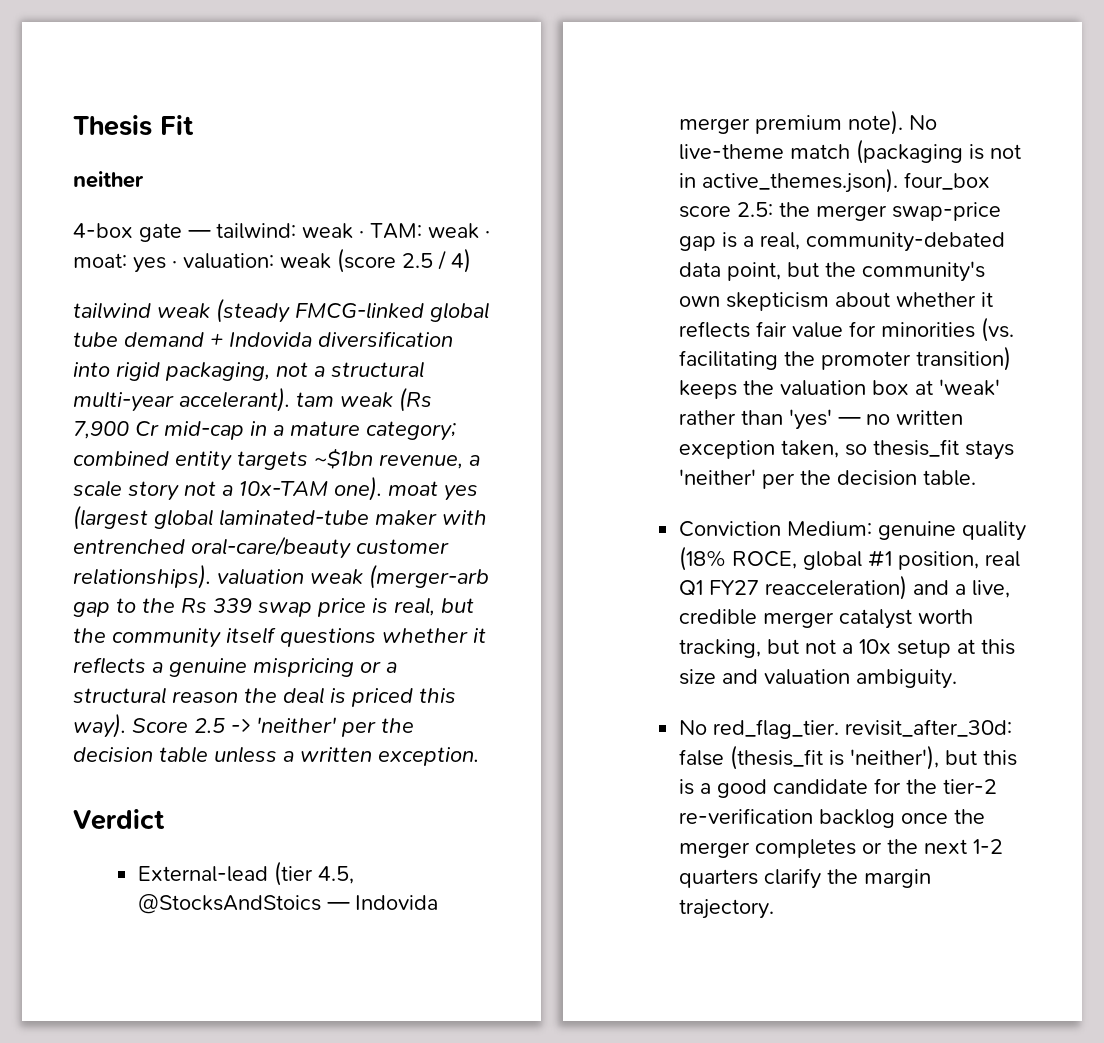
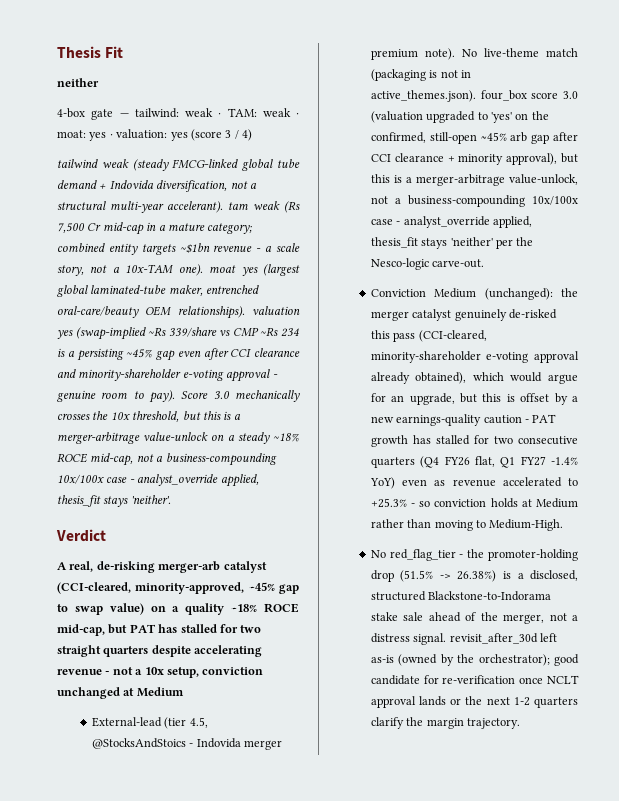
- 4-box gate — tailwind: weak · TAM: weak · moat: yes · valuation: weak (score 2.5 / 4)
+ 4-box gate — tailwind: weak · TAM: weak · moat: yes · valuation: yes (score 3 / 4)
- tailwind weak (steady FMCG-linked global tube demand + Indovida diversification into rigid packaging, not a structural multi-year accelerant). tam weak (Rs 7,900 Cr mid-cap in a mature category; combined entity targets ~$1bn revenue, a scale story not a 10x-TAM one). moat yes (largest global laminated-tube maker with entrenched oral-care/beauty customer relationships). valuation weak (merger-arb gap to the Rs 339 swap price is real, but the community itself questions whether it reflects a genuine mispricing or a structural reason the deal is priced this way). Score 2.5 -> 'neither' per the decision table unless a written exception.
+ tailwind weak (steady FMCG-linked global tube demand + Indovida diversification, not a structural multi-year accelerant). tam weak (Rs 7,500 Cr mid-cap in a mature category; combined entity targets ~$1bn revenue - a scale story, not a 10x-TAM one). moat yes (largest global laminated-tube maker, entrenched oral-care/beauty OEM relationships). valuation yes (swap-implied ~Rs 339/share vs CMP ~Rs 234 is a persisting ~45% gap even after CCI clearance and minority-shareholder e-voting approval - genuine room to pay). Score 3.0 mechanically crosses the 10x threshold, but this is a merger-arbitrage value-unlock on a steady ~18% ROCE mid-cap, not a business-compounding 10x/100x case - analyst_override applied, thesis_fit stays 'neither'.
  Verdict
+ A real, de-risking merger-arb catalyst (CCI-cleared, minority-approved, ~45% gap to swap value) on a quality ~18% ROCE mid-cap, but PAT has stalled for two straight quarters despite accelerating revenue - not a 10x setup, conviction unchanged at Medium
- External-lead (tier 4.5, @StocksAndStoics — Indovida merger premium note).
+ External-lead (tier 4.5, @StocksAndStoics - Indovida merger premium note).
- No live-theme match (packaging is not in active_themes.json). four_box score 2.5: the merger swap-price gap is a real, community-debated data point, but the community's own skepticism about whether it reflects fair value for minorities (vs. facilitating the promoter transition) keeps the valuation box at 'weak' rather than 'yes' — no written exception taken, so thesis_fit stays 'neither' per the decision table.
+ No live-theme match (packaging is not in active_themes.json). four_box score 3.0 (valuation upgraded to 'yes' on the confirmed, still-open ~45% arb gap after CCI clearance + minority approval), but this is a merger-arbitrage value-unlock, not a business-compounding 10x/100x case - analyst_override applied, thesis_fit stays 'neither' per the Nesco-logic carve-out.
- Conviction Medium: genuine quality (18% ROCE, global #1 position, real Q1 FY27 reacceleration) and a live, credible merger catalyst worth tracking, but not a 10x setup at this size and valuation ambiguity.
- No red_flag_tier. revisit_after_30d: false (thesis_fit is 'neither'), but this is a good candidate for the tier-2 re-verification backlog once the merger completes or the next 1-2 quarters clarify the margin trajectory.
+ Conviction Medium (unchanged): the merger catalyst genuinely de-risked this pass (CCI-cleared, minority-shareholder e-voting approval already obtained), which would argue for an upgrade, but this is offset by a new earnings-quality caution - PAT growth has stalled for two consecutive quarters (Q4 FY26 flat, Q1 FY27 -1.4% YoY) even as revenue accelerated to +25.3% - so conviction holds at Medium rather than moving to Medium-High.
+ No red_flag_tier - the promoter-holding drop (51.5% -> 26.38%) is a disclosed, structured Blackstone-to-Indorama stake sale ahead of the merger, not a distress signal. revisit_after_30d left as-is (owned by the orchestrator); good candidate for re-verification once NCLT approval lands or the next 1-2 quarters clarify the margin trajectory.

